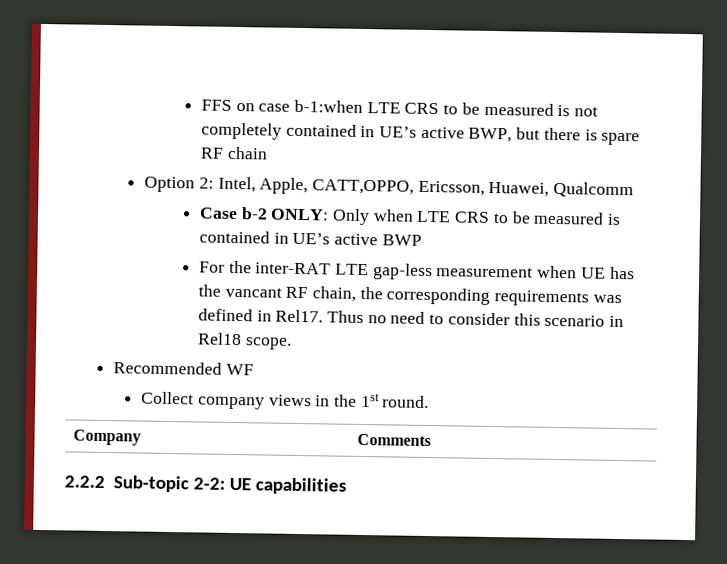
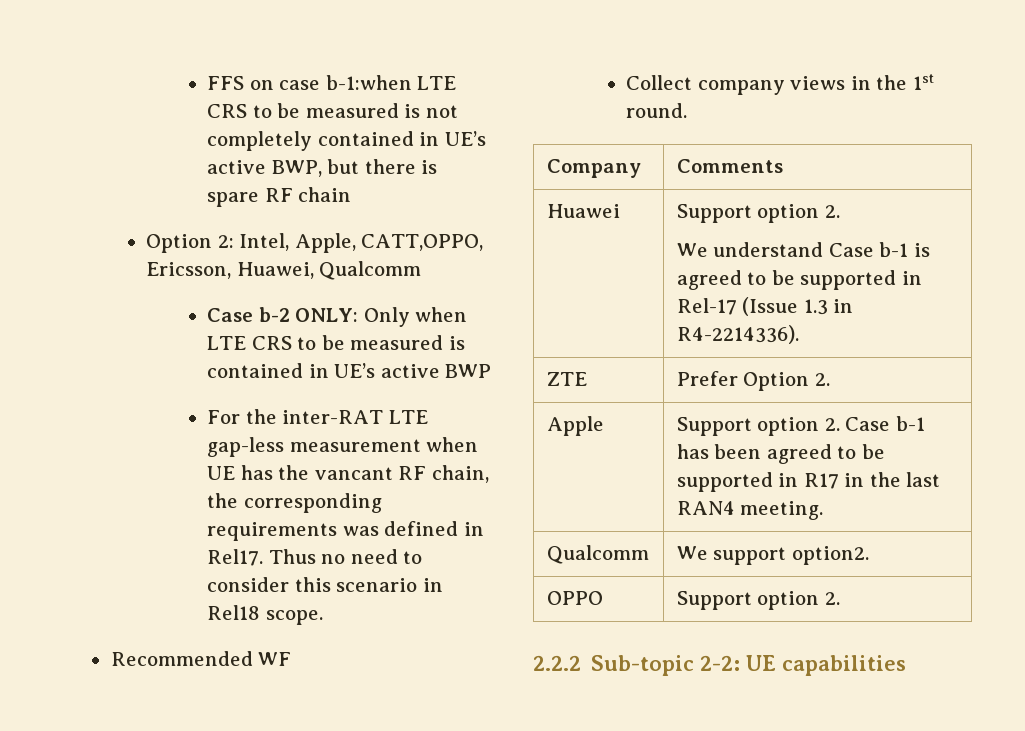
+ Huawei | Support option 2.
+ We understand Case b-1 is agreed to be supported in Rel-17 (Issue 1.3 in R4-2214336).
+ ZTE | Prefer Option 2.
+ Apple | Support option 2. Case b-1 has been agreed to be supported in R17 in the last RAN4 meeting.
+ Qualcomm | We support option2.
+ OPPO | Support option 2.

